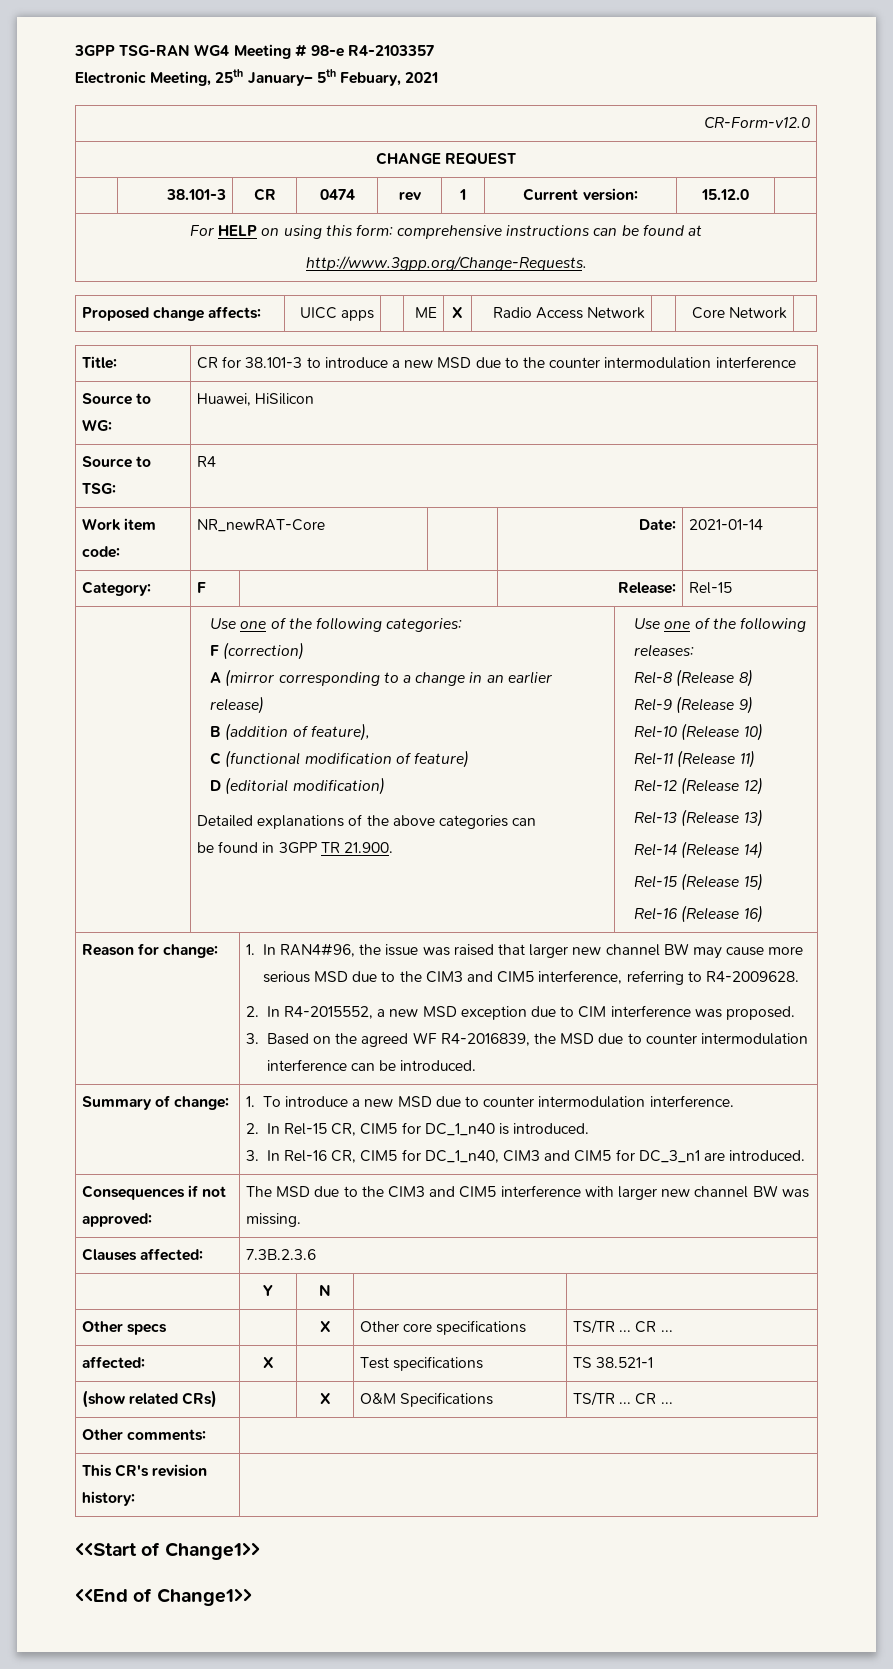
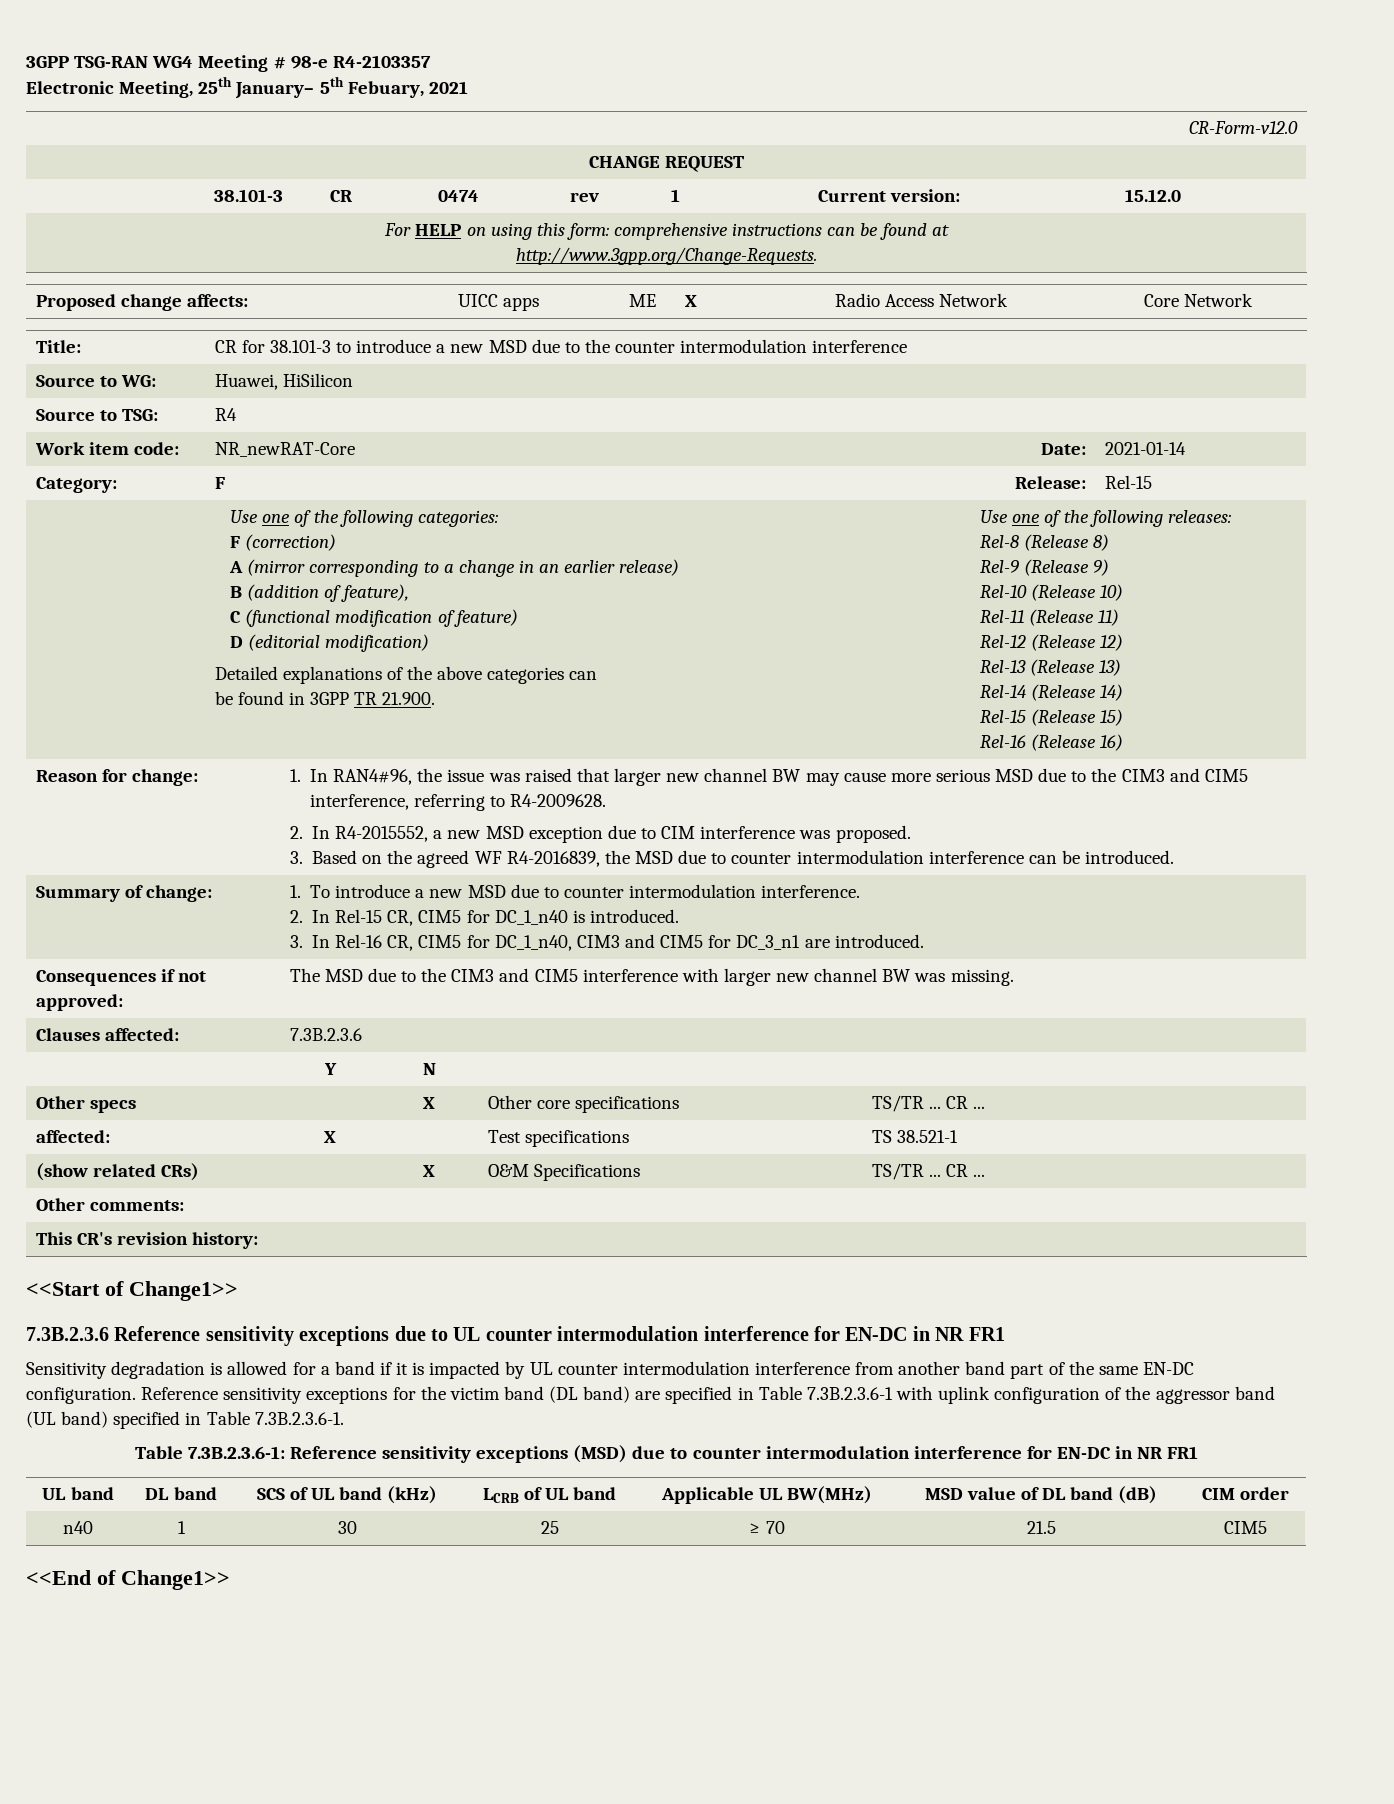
+ 7.3B.2.3.6 Reference sensitivity exceptions due to UL counter intermodulation interference for EN-DC in NR FR1
+ Sensitivity degradation is allowed for a band if it is impacted by UL counter intermodulation interference from another band part of the same EN-DC configuration. Reference sensitivity exceptions for the victim band (DL band) are specified in Table 7.3B.2.3.6-1 with uplink configuration of the aggressor band (UL band) specified in Table 7.3B.2.3.6-1.
+ Table 7.3B.2.3.6-1: Reference sensitivity exceptions (MSD) due to counter intermodulation interference for EN-DC in NR FR1
+ UL band | DL band | SCS of UL band (kHz) | LCRB of UL band | Applicable UL BW(MHz) | MSD value of DL band (dB) | CIM order
+ n40 | 1 | 30 | 25 | ≥ 70 | 21.5 | CIM5

